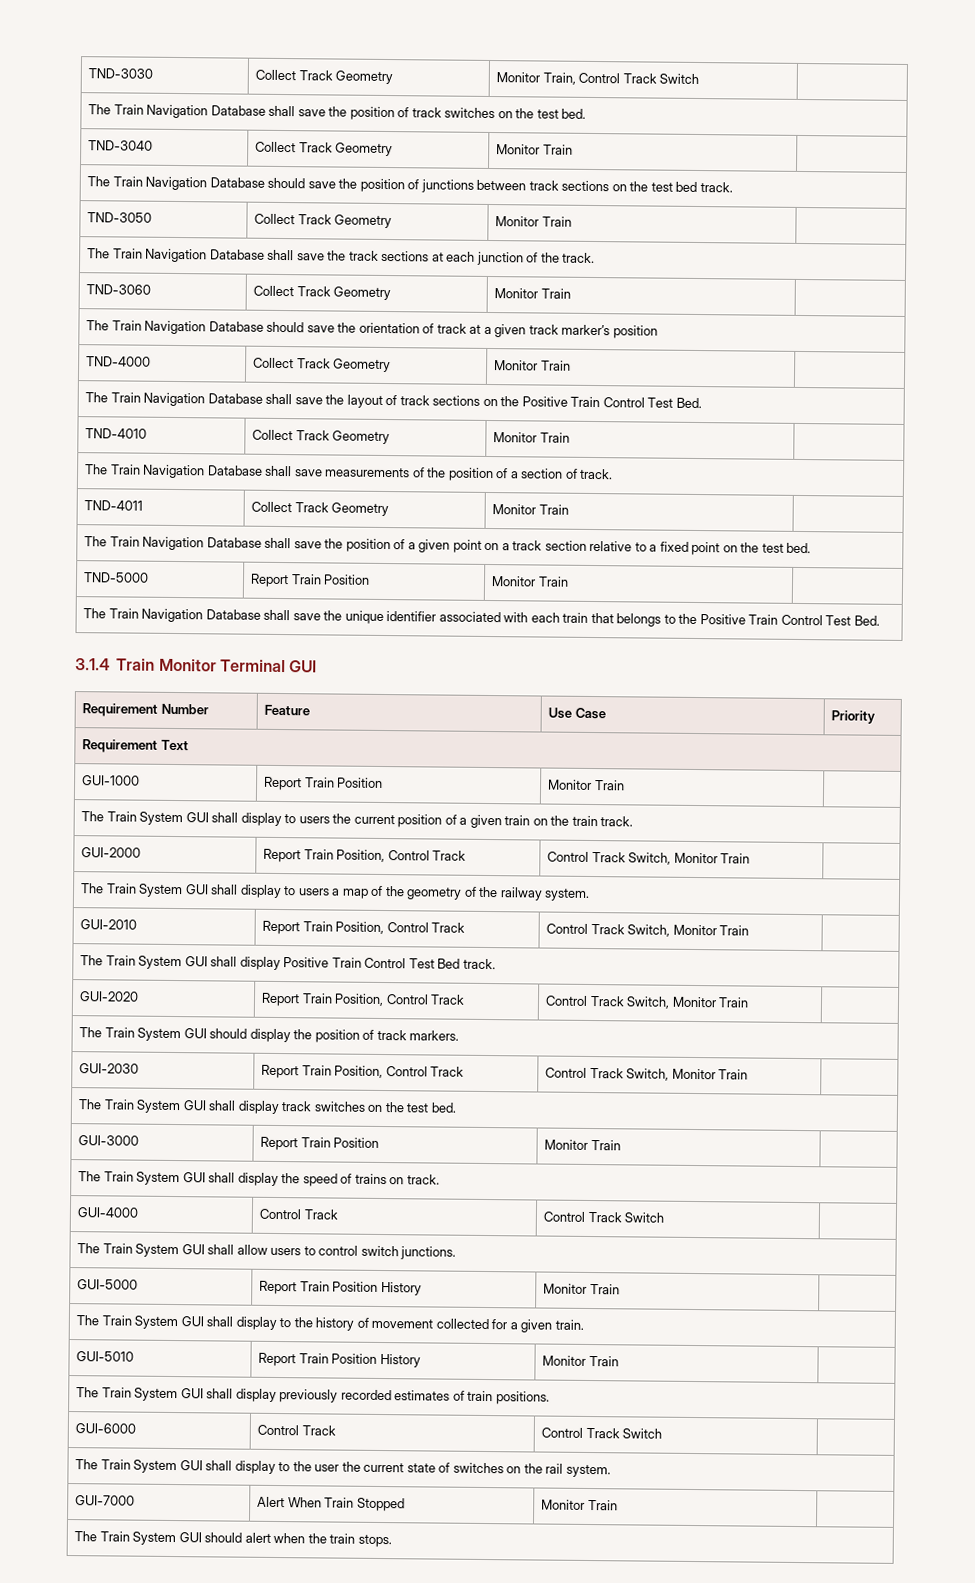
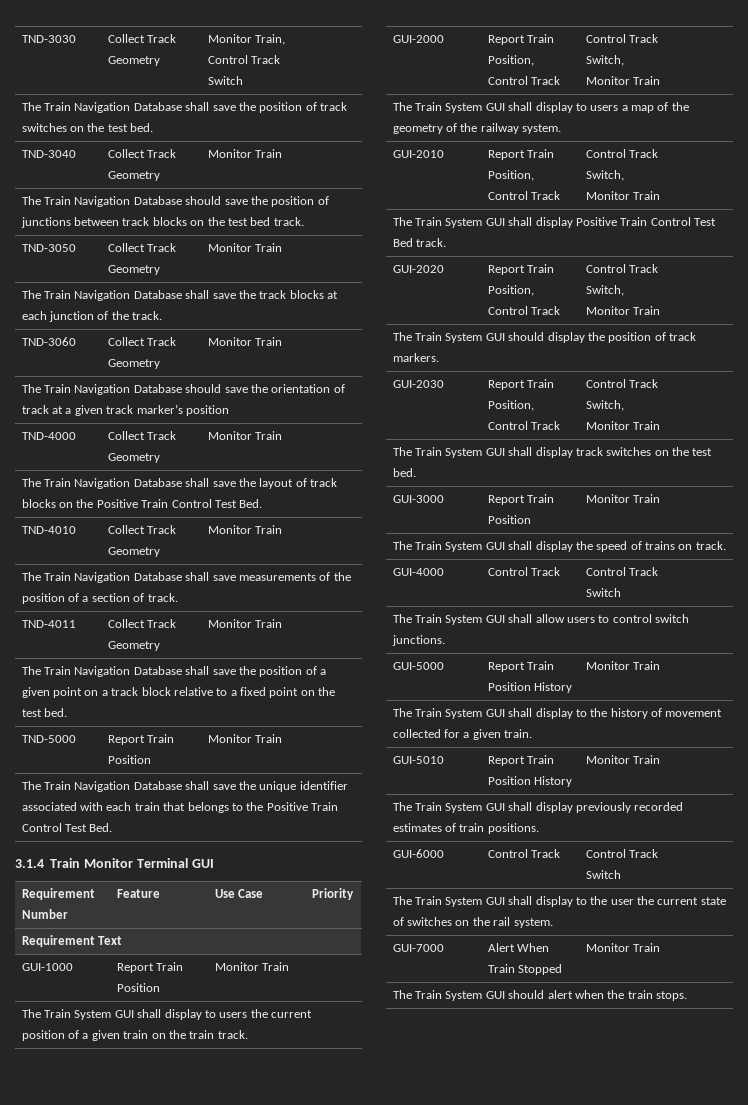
- The Train Navigation Database should save the position of junctions between track sections on the test bed track.
+ The Train Navigation Database should save the position of junctions between track blocks on the test bed track.
- The Train Navigation Database shall save the track sections at each junction of the track.
+ The Train Navigation Database shall save the track blocks at each junction of the track.
- The Train Navigation Database shall save the layout of track sections on the Positive Train Control Test Bed.
+ The Train Navigation Database shall save the layout of track blocks on the Positive Train Control Test Bed.
- The Train Navigation Database shall save the position of a given point on a track section relative to a fixed point on the test bed.
+ The Train Navigation Database shall save the position of a given point on a track block relative to a fixed point on the test bed.

